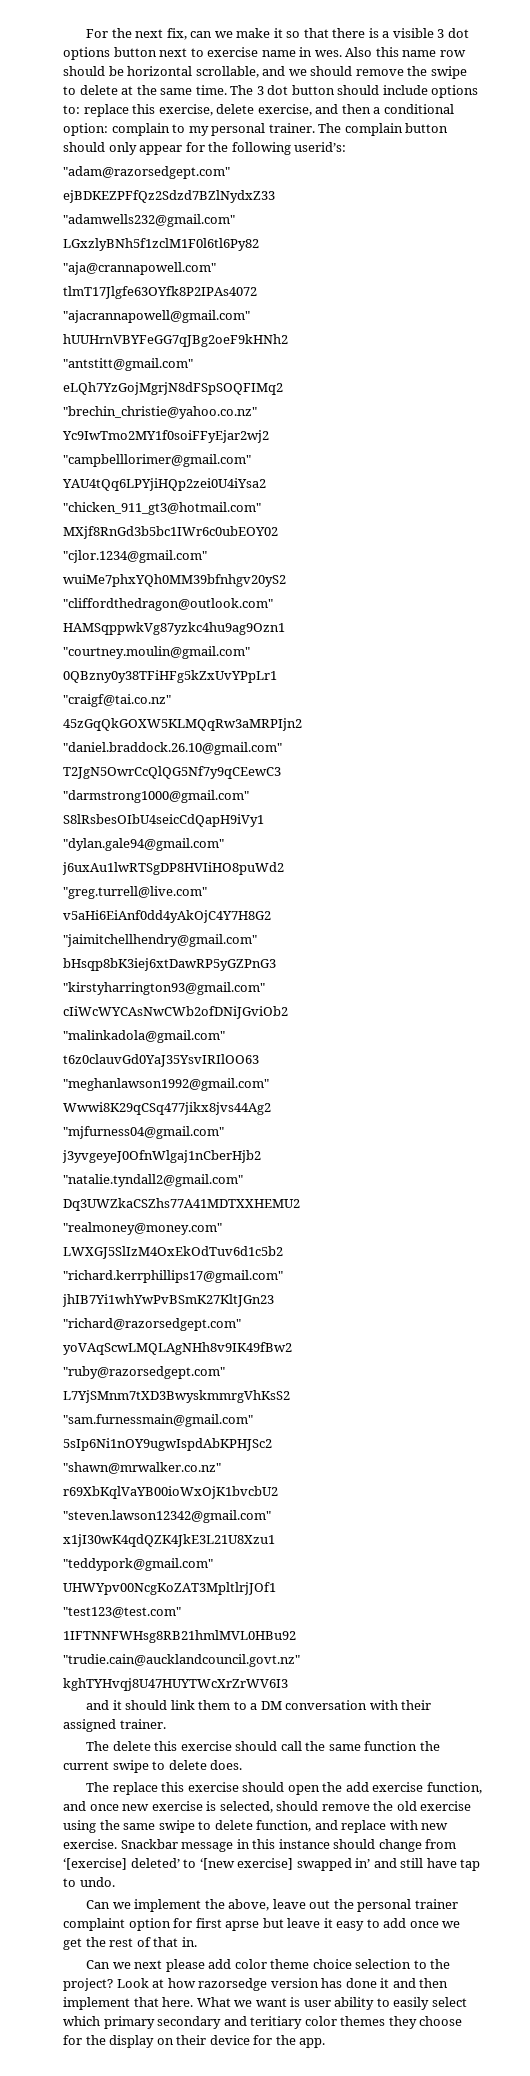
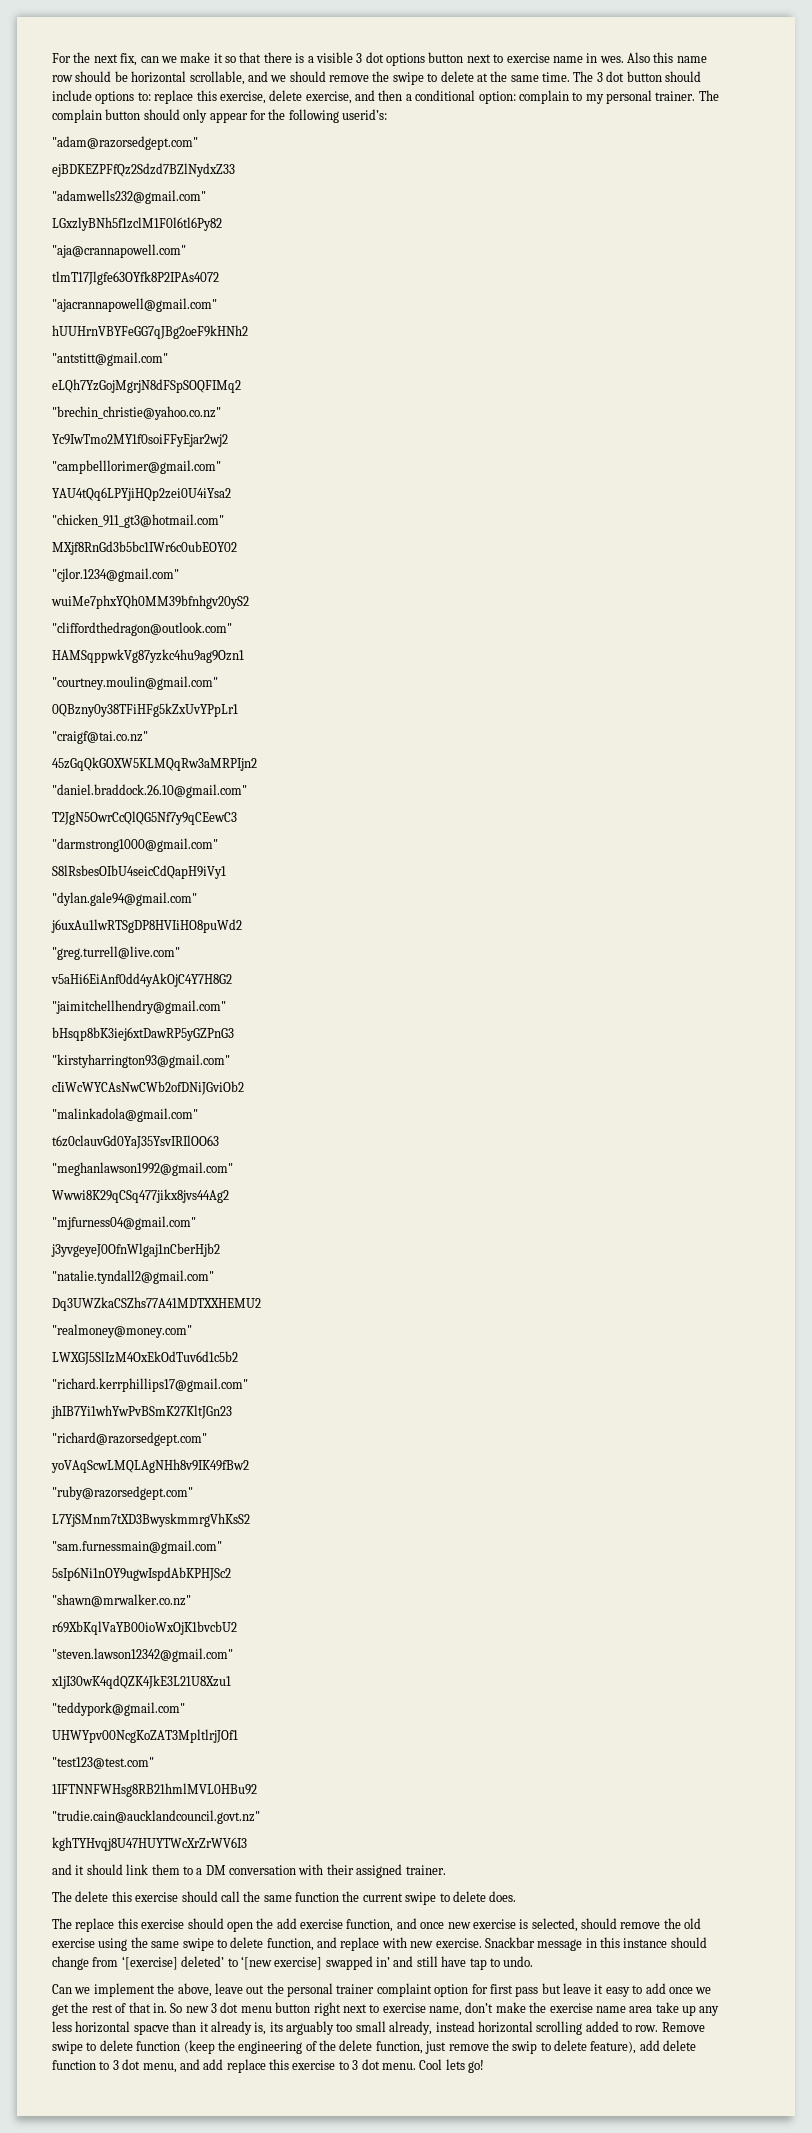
- Can we implement the above, leave out the personal trainer complaint option for first aprse but leave it easy to add once we get the rest of that in.
- Can we next please add color theme choice selection to the project? Look at how razorsedge version has done it and then implement that here. What we want is user ability to easily select which primary secondary and teritiary color themes they choose for the display on their device for the app.
+ Can we implement the above, leave out the personal trainer complaint option for first pass but leave it easy to add once we get the rest of that in. So new 3 dot menu button right next to exercise name, don’t make the exercise name area take up any less horizontal spacve than it already is, its arguably too small already, instead horizontal scrolling added to row. Remove swipe to delete function (keep the engineering of the delete function, just remove the swip to delete feature), add delete function to 3 dot menu, and add replace this exercise to 3 dot menu. Cool lets go!

